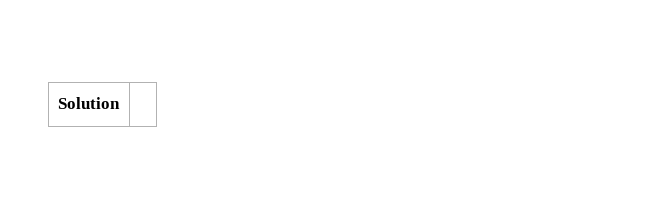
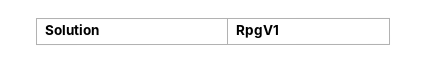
- Solution |
+ Solution | RpgV1

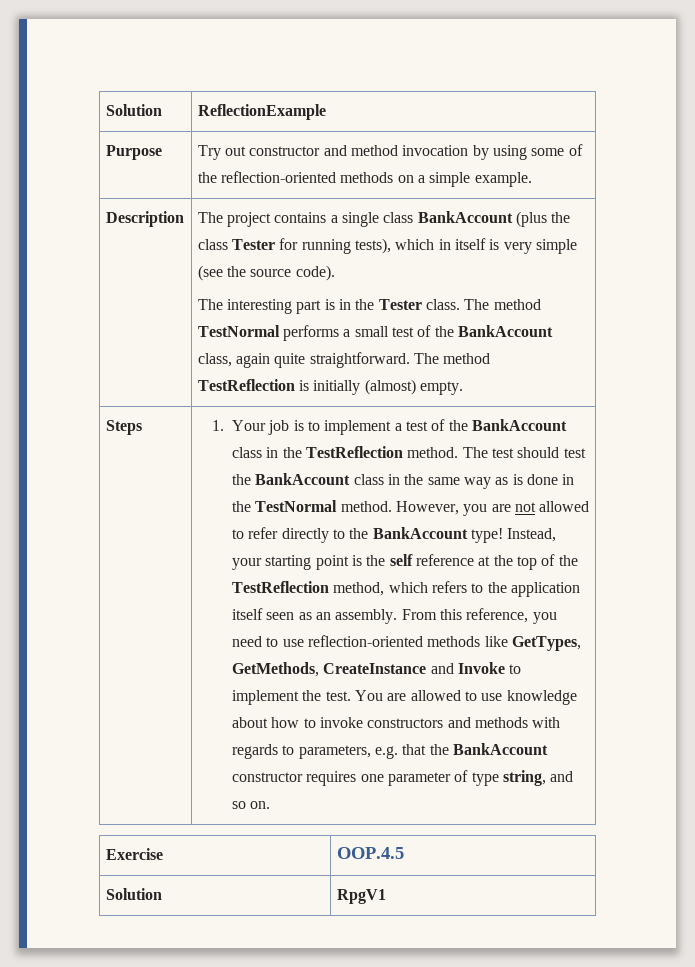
+ Solution | ReflectionExample
+ Purpose | Try out constructor and method invocation by using some of the reflection-oriented methods on a simple example.
+ Description | The project contains a single class BankAccount (plus the class Tester for running tests), which in itself is very simple (see the source code).
+ The interesting part is in the Tester class. The method TestNormal performs a small test of the BankAccount class, again quite straightforward. The method TestReflection is initially (almost) empty.
+ Steps | 1. Your job is to implement a test of the BankAccount class in the TestReflection method. The test should test the BankAccount class in the same way as is done in the TestNormal method. However, you are not allowed to refer directly to the BankAccount type! Instead, your starting point is the self reference at the top of the TestReflection method, which refers to the application itself seen as an assembly. From this reference, you need to use reflection-oriented methods like GetTypes, GetMethods, CreateInstance and Invoke to implement the test. You are allowed to use knowledge about how to invoke constructors and methods with regards to parameters, e.g. that the BankAccount constructor requires one parameter of type string, and so on.
+ Exercise | OOP.4.5

